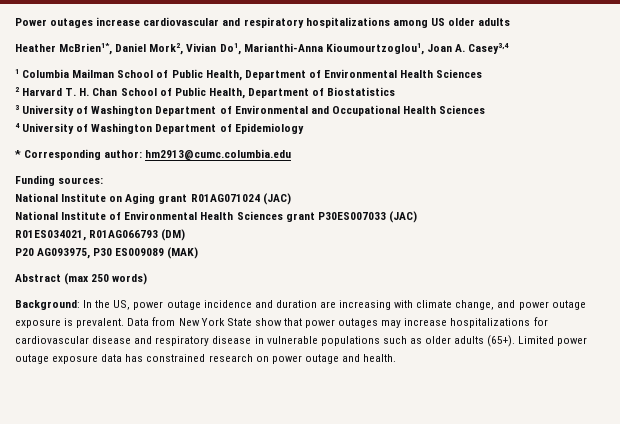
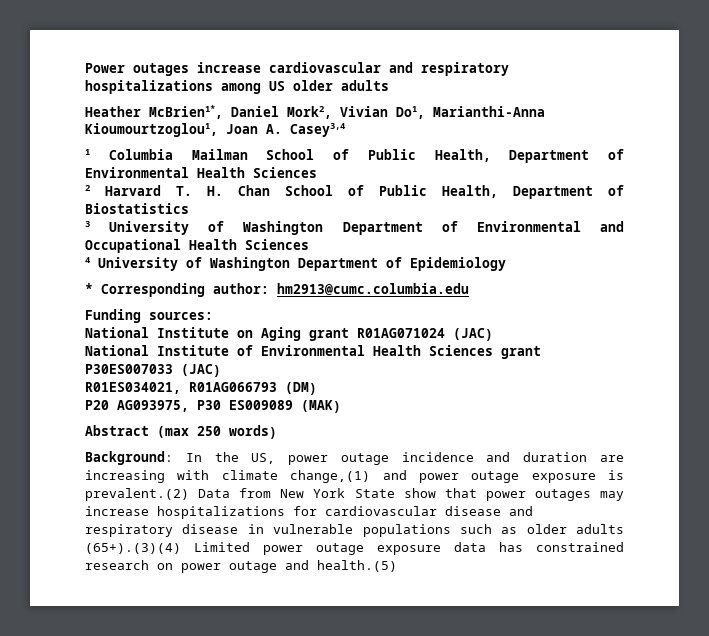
- Background: In the US, power outage incidence and duration are increasing with climate change, and power outage exposure is prevalent. Data from New York State show that power outages may increase hospitalizations for cardiovascular disease and respiratory disease in vulnerable populations such as older adults (65+). Limited power outage exposure data has constrained research on power outage and health.
+ Background: In the US, power outage incidence and duration are increasing with climate change,(1) and power outage exposure is prevalent.(2) Data from New York State show that power outages may increase hospitalizations for cardiovascular disease and respiratory disease in vulnerable populations such as older adults (65+).(3)(4) Limited power outage exposure data has constrained research on power outage and health.(5)

